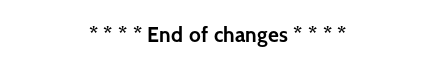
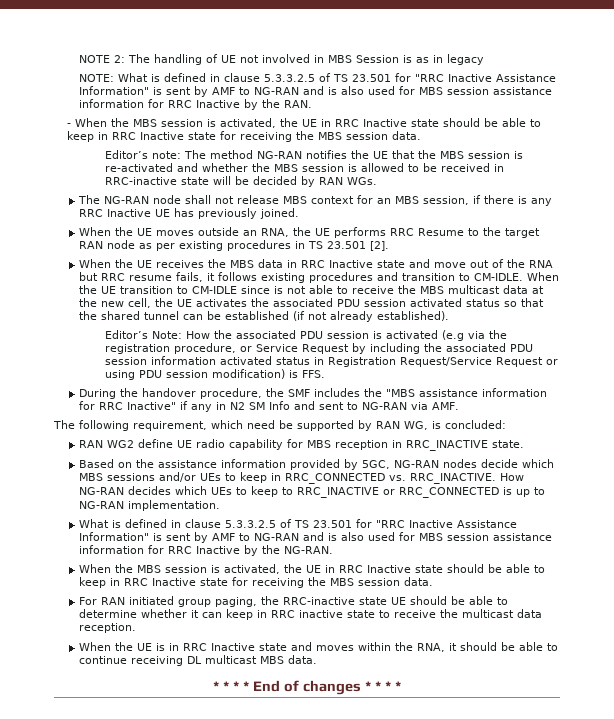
+ NOTE 2: The handling of UE not involved in MBS Session is as in legacy
+ NOTE: What is defined in clause 5.3.3.2.5 of TS 23.501 for "RRC Inactive Assistance Information" is sent by AMF to NG-RAN and is also used for MBS session assistance information for RRC Inactive by the RAN.
+ - When the MBS session is activated, the UE in RRC Inactive state should be able to keep in RRC Inactive state for receiving the MBS session data.
+ Editor’s note: The method NG-RAN notifies the UE that the MBS session is re-activated and whether the MBS session is allowed to be received in RRC-inactive state will be decided by RAN WGs.
+ The NG-RAN node shall not release MBS context for an MBS session, if there is any RRC Inactive UE has previously joined.
+ When the UE moves outside an RNA, the UE performs RRC Resume to the target RAN node as per existing procedures in TS 23.501 [2].
+ When the UE receives the MBS data in RRC Inactive state and move out of the RNA but RRC resume fails, it follows existing procedures and transition to CM-IDLE. When the UE transition to CM-IDLE since is not able to receive the MBS multicast data at the new cell, the UE activates the associated PDU session activated status so that the shared tunnel can be established (if not already established).
+ Editor’s Note: How the associated PDU session is activated (e.g via the registration procedure, or Service Request by including the associated PDU session information activated status in Registration Request/Service Request or using PDU session modification) is FFS.
+ During the handover procedure, the SMF includes the "MBS assistance information for RRC Inactive" if any in N2 SM Info and sent to NG-RAN via AMF.
+ The following requirement, which need be supported by RAN WG, is concluded:
+ RAN WG2 define UE radio capability for MBS reception in RRC_INACTIVE state.
+ Based on the assistance information provided by 5GC, NG-RAN nodes decide which MBS sessions and/or UEs to keep in RRC_CONNECTED vs. RRC_INACTIVE. How NG-RAN decides which UEs to keep to RRC_INACTIVE or RRC_CONNECTED is up to NG-RAN implementation.
+ What is defined in clause 5.3.3.2.5 of TS 23.501 for "RRC Inactive Assistance Information" is sent by AMF to NG-RAN and is also used for MBS session assistance information for RRC Inactive by the NG-RAN.
+ When the MBS session is activated, the UE in RRC Inactive state should be able to keep in RRC Inactive state for receiving the MBS session data.
+ For RAN initiated group paging, the RRC-inactive state UE should be able to determine whether it can keep in RRC inactive state to receive the multicast data reception.
+ When the UE is in RRC Inactive state and moves within the RNA, it should be able to continue receiving DL multicast MBS data.

